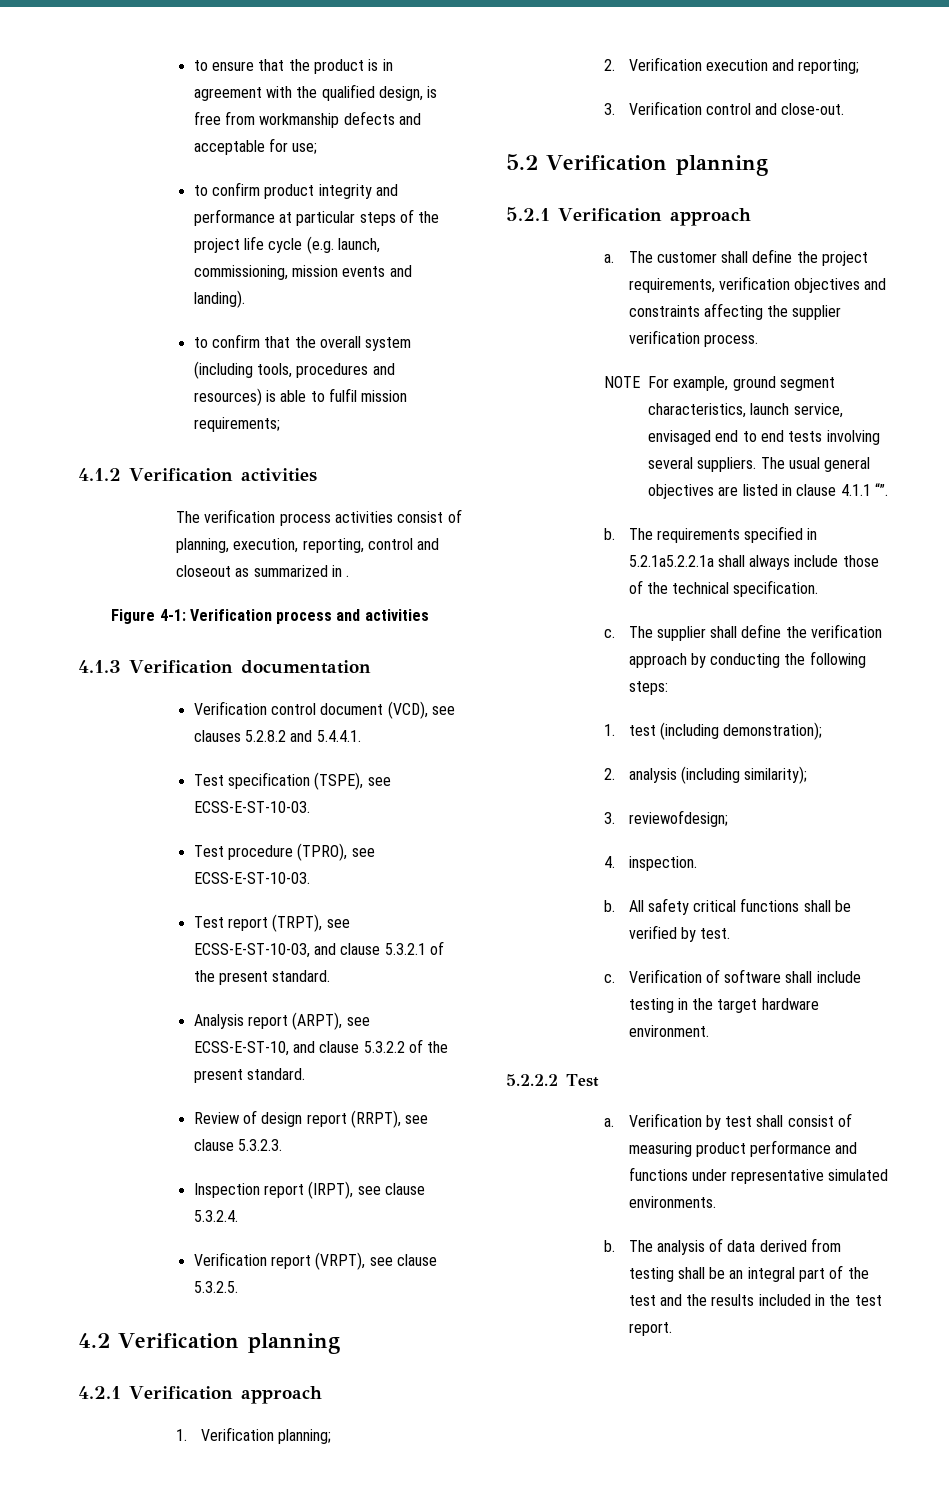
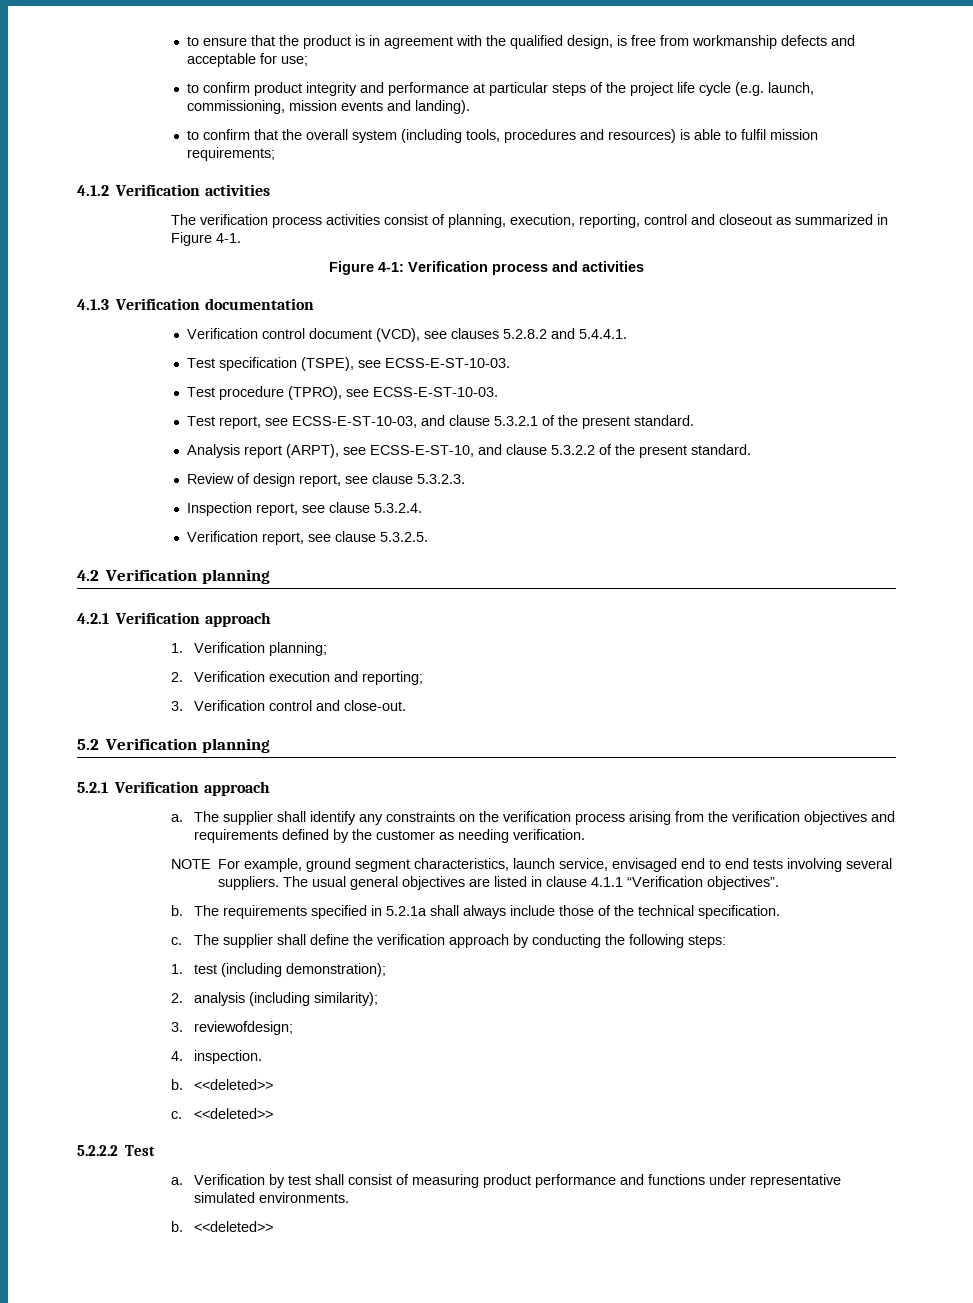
- The verification process activities consist of planning, execution, reporting, control and closeout as summarized in .
+ The verification process activities consist of planning, execution, reporting, control and closeout as summarized in Figure 4-1.
- Test report (TRPT), see ECSS-E-ST-10-03, and clause 5.3.2.1 of the present standard.
+ Test report, see ECSS-E-ST-10-03, and clause 5.3.2.1 of the present standard.
- Review of design report (RRPT), see clause 5.3.2.3.
+ Review of design report, see clause 5.3.2.3.
- Inspection report (IRPT), see clause 5.3.2.4.
+ Inspection report, see clause 5.3.2.4.
- Verification report (VRPT), see clause 5.3.2.5.
+ Verification report, see clause 5.3.2.5.
- The customer shall define the project requirements, verification objectives and constraints affecting the supplier verification process.
+ The supplier shall identify any constraints on the verification process arising from the verification objectives and requirements defined by the customer as needing verification.
- The usual general objectives are listed in clause 4.1.1 “”.
+ The usual general objectives are listed in clause 4.1.1 “Verification objectives”.
- The requirements specified in 5.2.1a5.2.2.1a shall always include those of the technical specification.
+ The requirements specified in 5.2.1a shall always include those of the technical specification.
  4. inspection.
- b. All safety critical functions shall be verified by test.
- c. Verification of software shall include testing in the target hardware environment.
+ b. <<deleted>>
+ c. <<deleted>>
  Verification by test shall consist of measuring product performance and functions under representative simulated environments.
- b. The analysis of data derived from testing shall be an integral part of the test and the results included in the test report.
+ b. <<deleted>>

